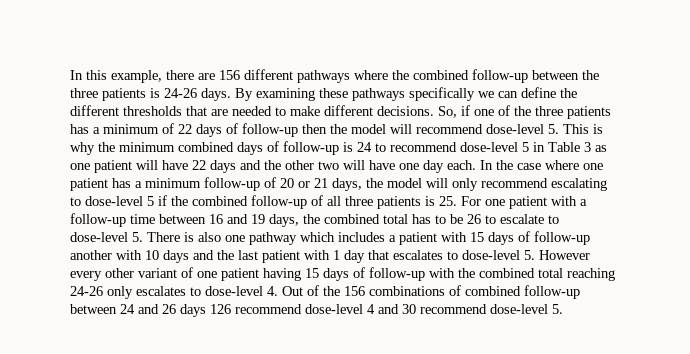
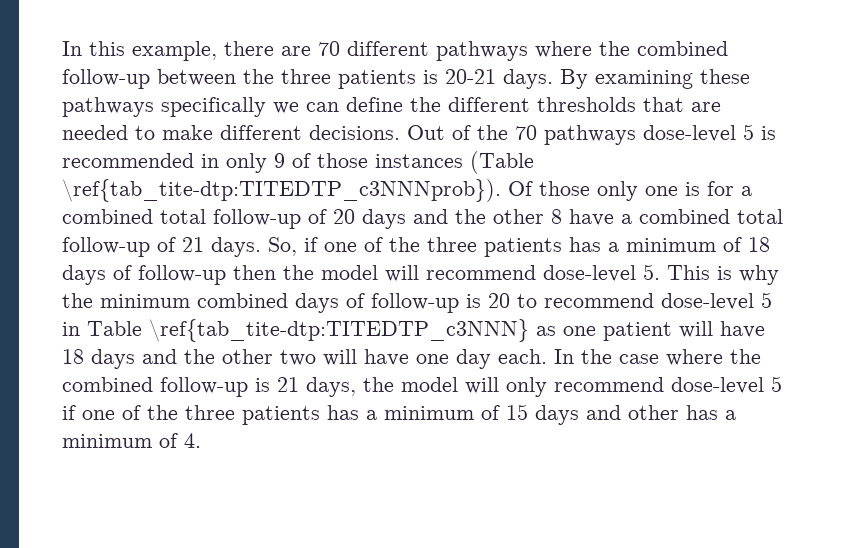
- In this example, there are 156 different pathways where the combined follow-up between the three patients is 24-26 days.
+ In this example, there are 70 different pathways where the combined follow-up between the three patients is 20-21 days.
+ Out of the 70 pathways dose-level 5 is recommended in only 9 of those instances (Table \ref{tab_tite-dtp:TITEDTP_c3NNNprob}). Of those only one is for a combined total follow-up of 20 days and the other 8 have a combined total follow-up of 21 days.
- So, if one of the three patients has a minimum of 22 days of follow-up then the model will recommend dose-level 5. This is why the minimum combined days of follow-up is 24 to recommend dose-level 5 in Table 3 as one patient will have 22 days and the other two will have one day each.
+ So, if one of the three patients has a minimum of 18 days of follow-up then the model will recommend dose-level 5. This is why the minimum combined days of follow-up is 20 to recommend dose-level 5 in Table \ref{tab_tite-dtp:TITEDTP_c3NNN} as one patient will have 18 days and the other two will have one day each.
- In the case where one patient has a minimum follow-up of 20 or 21 days, the model will only recommend escalating to dose-level 5 if the combined follow-up of all three patients is 25. For one patient with a follow-up time between 16 and 19 days, the combined total has to be 26 to escalate to dose-level 5. There is also one pathway which includes a patient with 15 days of follow-up another with 10 days and the last patient with 1 day that escalates to dose-level 5. However every other variant of one patient having 15 days of follow-up with the combined total reaching 24-26 only escalates to dose-level 4. Out of the 156 combinations of combined follow-up between 24 and 26 days 126 recommend dose-level 4 and 30 recommend dose-level 5.
+ In the case where the combined follow-up is 21 days, the model will only recommend dose-level 5 if one of the three patients has a minimum of 15 days and other has a minimum of 4.

